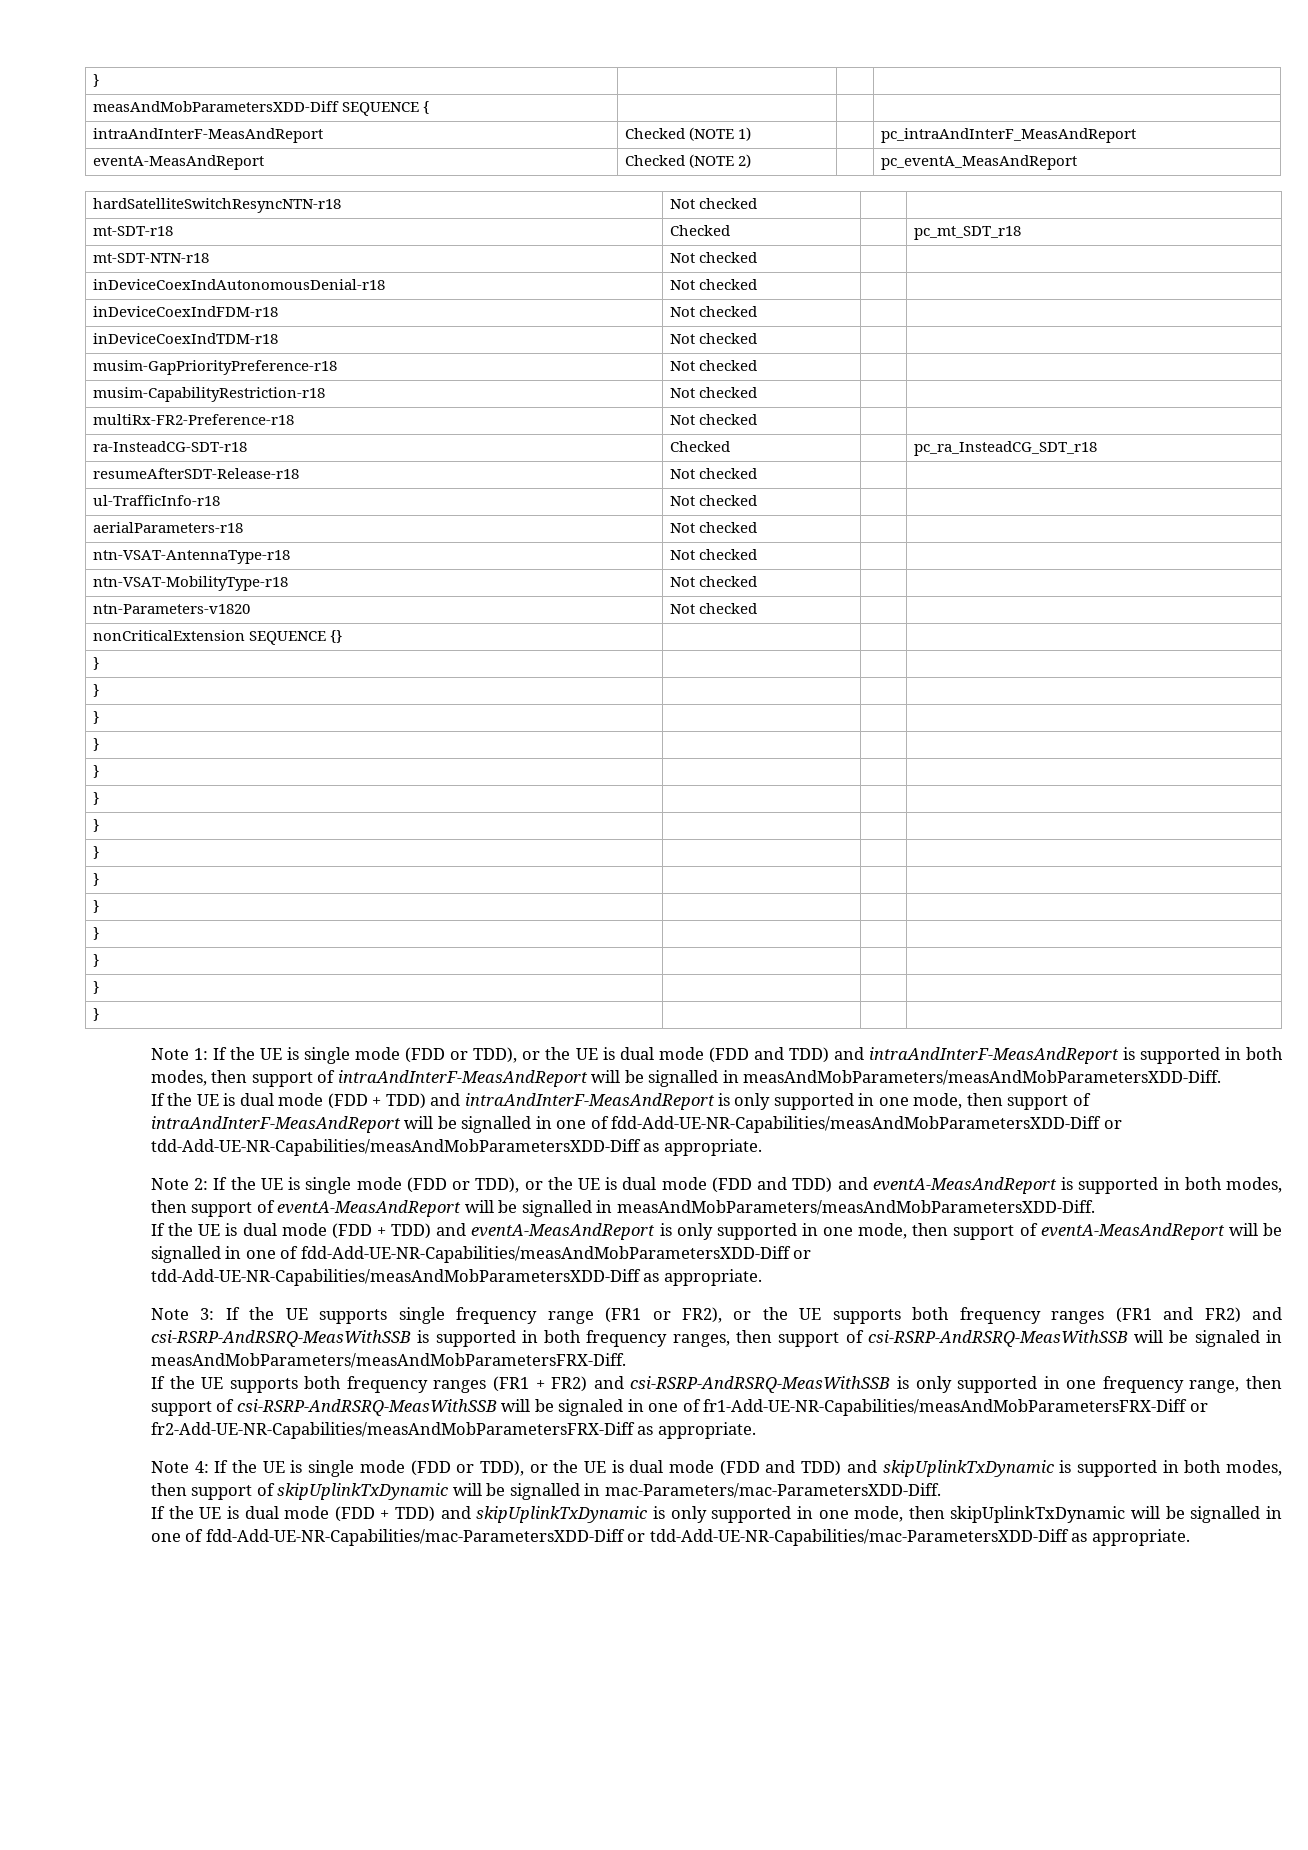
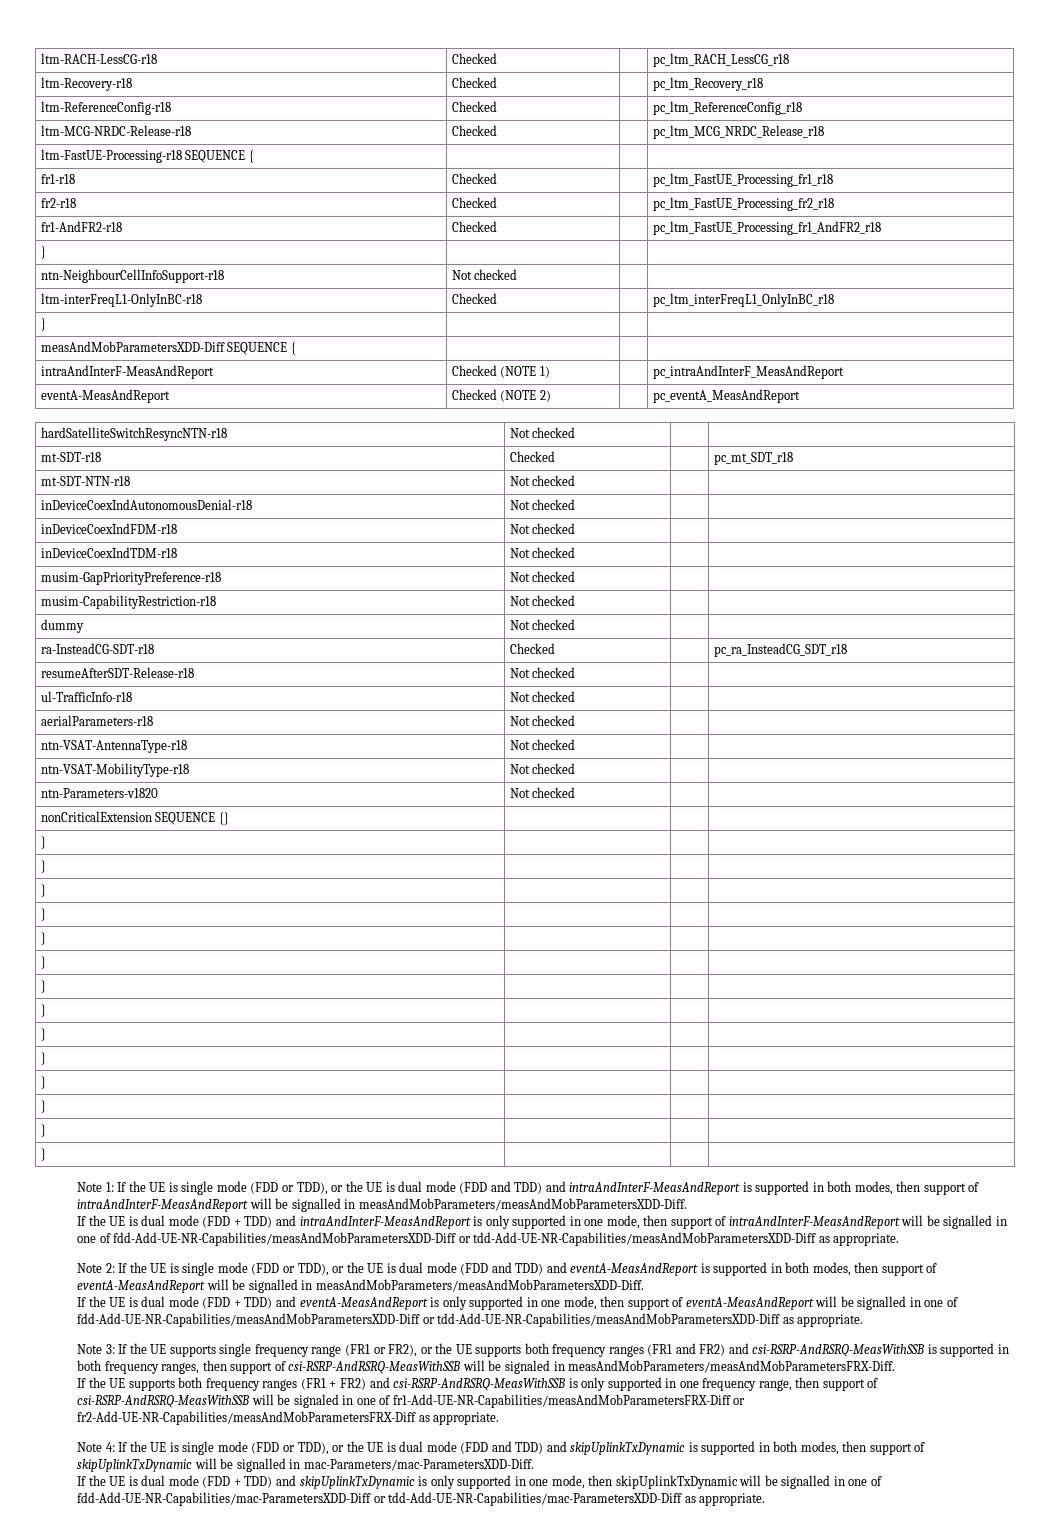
+ ltm-RACH-LessCG-r18 | Checked | | pc_ltm_RACH_LessCG_r18
+ ltm-Recovery-r18 | Checked | | pc_ltm_Recovery_r18
+ ltm-ReferenceConfig-r18 | Checked | | pc_ltm_ReferenceConfig_r18
+ ltm-MCG-NRDC-Release-r18 | Checked | | pc_ltm_MCG_NRDC_Release_r18
+ ltm-FastUE-Processing-r18 SEQUENCE { | | |
+ fr1-r18 | Checked | | pc_ltm_FastUE_Processing_fr1_r18
+ fr2-r18 | Checked | | pc_ltm_FastUE_Processing_fr2_r18
+ fr1-AndFR2-r18 | Checked | | pc_ltm_FastUE_Processing_fr1_AndFR2_r18
+ } | | |
+ ntn-NeighbourCellInfoSupport-r18 | Not checked | |
+ ltm-interFreqL1-OnlyInBC-r18 | Checked | | pc_ltm_interFreqL1_OnlyInBC_r18
- multiRx-FR2-Preference-r18 | Not checked | |
+ dummy | Not checked | |

